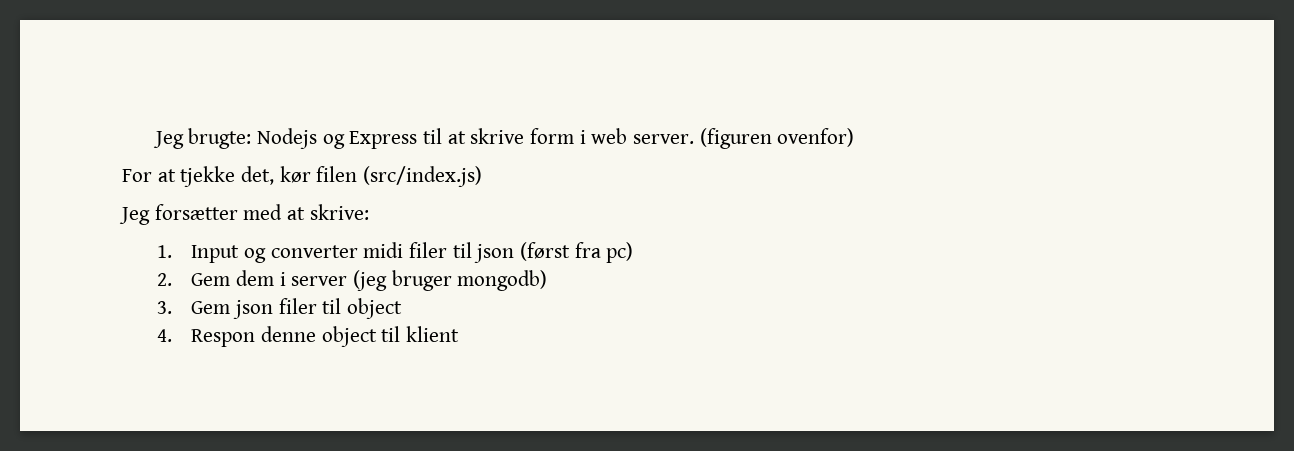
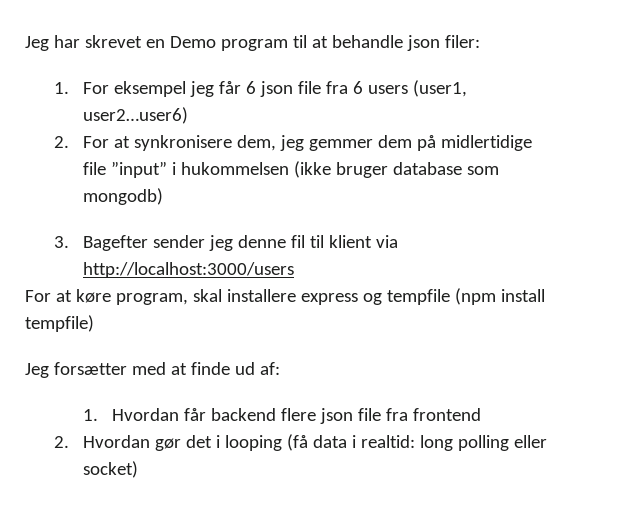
- Jeg brugte: Nodejs og Express til at skrive form i web server. (figuren ovenfor)
- For at tjekke det, kør filen (src/index.js)
- Jeg forsætter med at skrive:
- 1. Input og converter midi filer til json (først fra pc)
- 2. Gem dem i server (jeg bruger mongodb)
- 3. Gem json filer til object
- 4. Respon denne object til klient
+ Jeg har skrevet en Demo program til at behandle json filer:
+ 1. For eksempel jeg får 6 json file fra 6 users (user1, user2…user6)
+ 2. For at synkronisere dem, jeg gemmer dem på midlertidige file ”input” i hukommelsen (ikke bruger database som mongodb)
+ 3. Bagefter sender jeg denne fil til klient via http://localhost:3000/users
+ For at køre program, skal installere express og tempfile (npm install tempfile)
+ Jeg forsætter med at finde ud af:
+ 1. Hvordan får backend flere json file fra frontend
+ 2. Hvordan gør det i looping (få data i realtid: long polling eller socket)

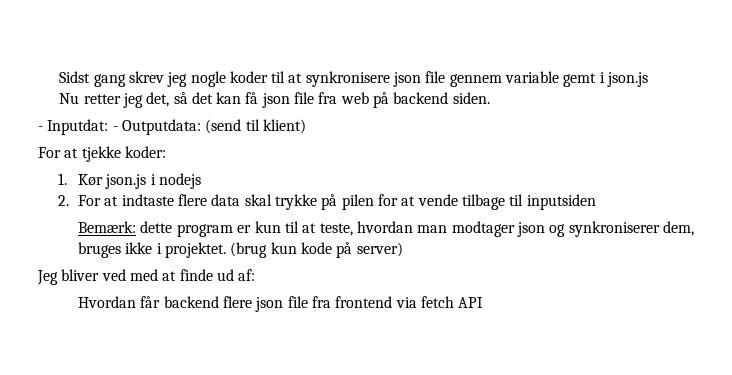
- Jeg har skrevet en Demo program til at behandle json filer:
- 1. For eksempel jeg får 6 json file fra 6 users (user1, user2…user6)
- 2. For at synkronisere dem, jeg gemmer dem på midlertidige file ”input” i hukommelsen (ikke bruger database som mongodb)
- 3. Bagefter sender jeg denne fil til klient via http://localhost:3000/users
- For at køre program, skal installere express og tempfile (npm install tempfile)
- Jeg forsætter med at finde ud af:
+ Sidst gang skrev jeg nogle koder til at synkronisere json file gennem variable gemt i json.js
+ Nu retter jeg det, så det kan få json file fra web på backend siden.
+ - Inputdat: - Outputdata: (send til klient)
+ For at tjekke koder:
+ 1. Kør json.js i nodejs
+ 2. For at indtaste flere data skal trykke på pilen for at vende tilbage til inputsiden
+ Bemærk: dette program er kun til at teste, hvordan man modtager json og synkroniserer dem, bruges ikke i projektet. (brug kun kode på server)
+ Jeg bliver ved med at finde ud af:
- 1. Hvordan får backend flere json file fra frontend
- 2. Hvordan gør det i looping (få data i realtid: long polling eller socket)
+ Hvordan får backend flere json file fra frontend via fetch API

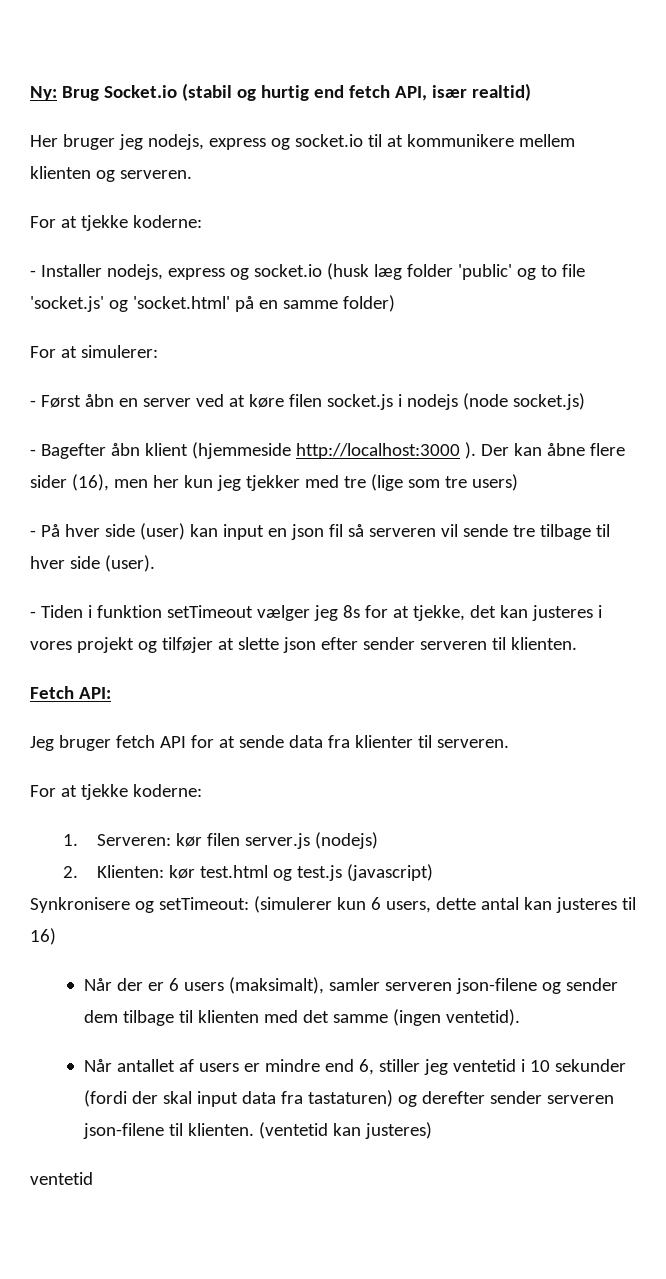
- Sidst gang skrev jeg nogle koder til at synkronisere json file gennem variable gemt i json.js
- Nu retter jeg det, så det kan få json file fra web på backend siden.
- - Inputdat: - Outputdata: (send til klient)
- For at tjekke koder:
- 1. Kør json.js i nodejs
- 2. For at indtaste flere data skal trykke på pilen for at vende tilbage til inputsiden
- Bemærk: dette program er kun til at teste, hvordan man modtager json og synkroniserer dem, bruges ikke i projektet. (brug kun kode på server)
- Jeg bliver ved med at finde ud af:
- Hvordan får backend flere json file fra frontend via fetch API
+ Ny: Brug Socket.io (stabil og hurtig end fetch API, især realtid)
+ Her bruger jeg nodejs, express og socket.io til at kommunikere mellem klienten og serveren.
+ For at tjekke koderne:
+ - Installer nodejs, express og socket.io (husk læg folder 'public' og to file 'socket.js' og 'socket.html' på en samme folder)
+ For at simulerer:
+ - Først åbn en server ved at køre filen socket.js i nodejs (node socket.js)
+ - Bagefter åbn klient (hjemmeside http://localhost:3000 ). Der kan åbne flere sider (16), men her kun jeg tjekker med tre (lige som tre users)
+ - På hver side (user) kan input en json fil så serveren vil sende tre tilbage til hver side (user).
+ - Tiden i funktion setTimeout vælger jeg 8s for at tjekke, det kan justeres i vores projekt og tilføjer at slette json efter sender serveren til klienten.
+ Fetch API:
+ Jeg bruger fetch API for at sende data fra klienter til serveren.
+ For at tjekke koderne:
+ 1. Serveren: kør filen server.js (nodejs)
+ 2. Klienten: kør test.html og test.js (javascript)
+ Synkronisere og setTimeout: (simulerer kun 6 users, dette antal kan justeres til 16)
+ Når der er 6 users (maksimalt), samler serveren json-filene og sender dem tilbage til klienten med det samme (ingen ventetid).
+ Når antallet af users er mindre end 6, stiller jeg ventetid i 10 sekunder (fordi der skal input data fra tastaturen) og derefter sender serveren json-filene til klienten. (ventetid kan justeres)
+ ventetid

